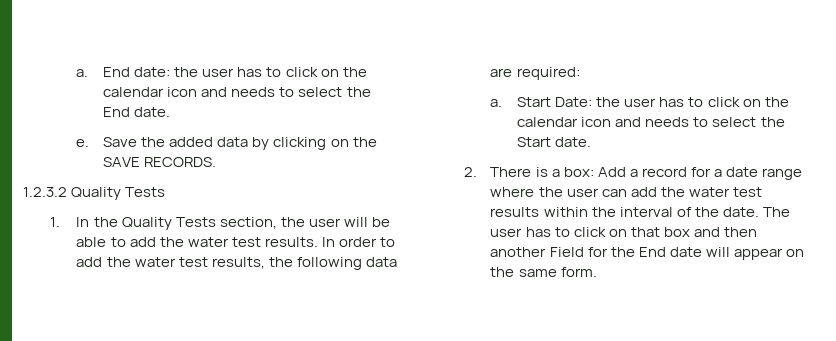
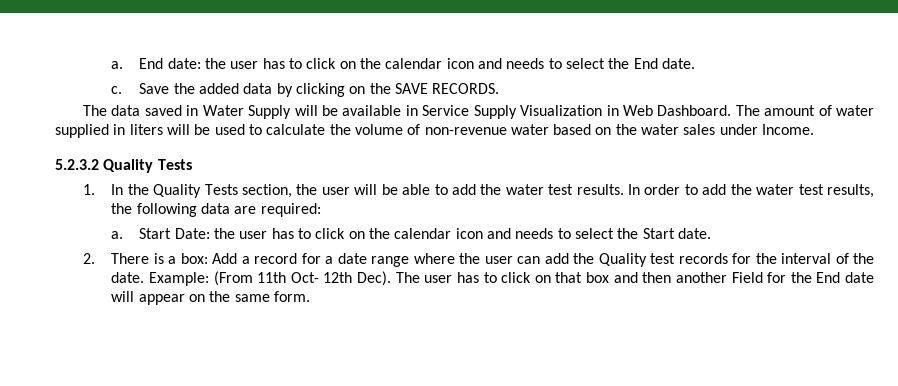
- e.
+ c.
- 1.2.3.2 Quality Tests
+ The data saved in Water Supply will be available in Service Supply Visualization in Web Dashboard. The amount of water supplied in liters will be used to calculate the volume of non-revenue water based on the water sales under Income.
+ 5.2.3.2 Quality Tests
- 2. There is a box: Add a record for a date range where the user can add the water test results within the interval of the date.
+ 2. There is a box: Add a record for a date range where the user can add the Quality test records for the interval of the date.
+ Example: (From 11th Oct- 12th Dec).

